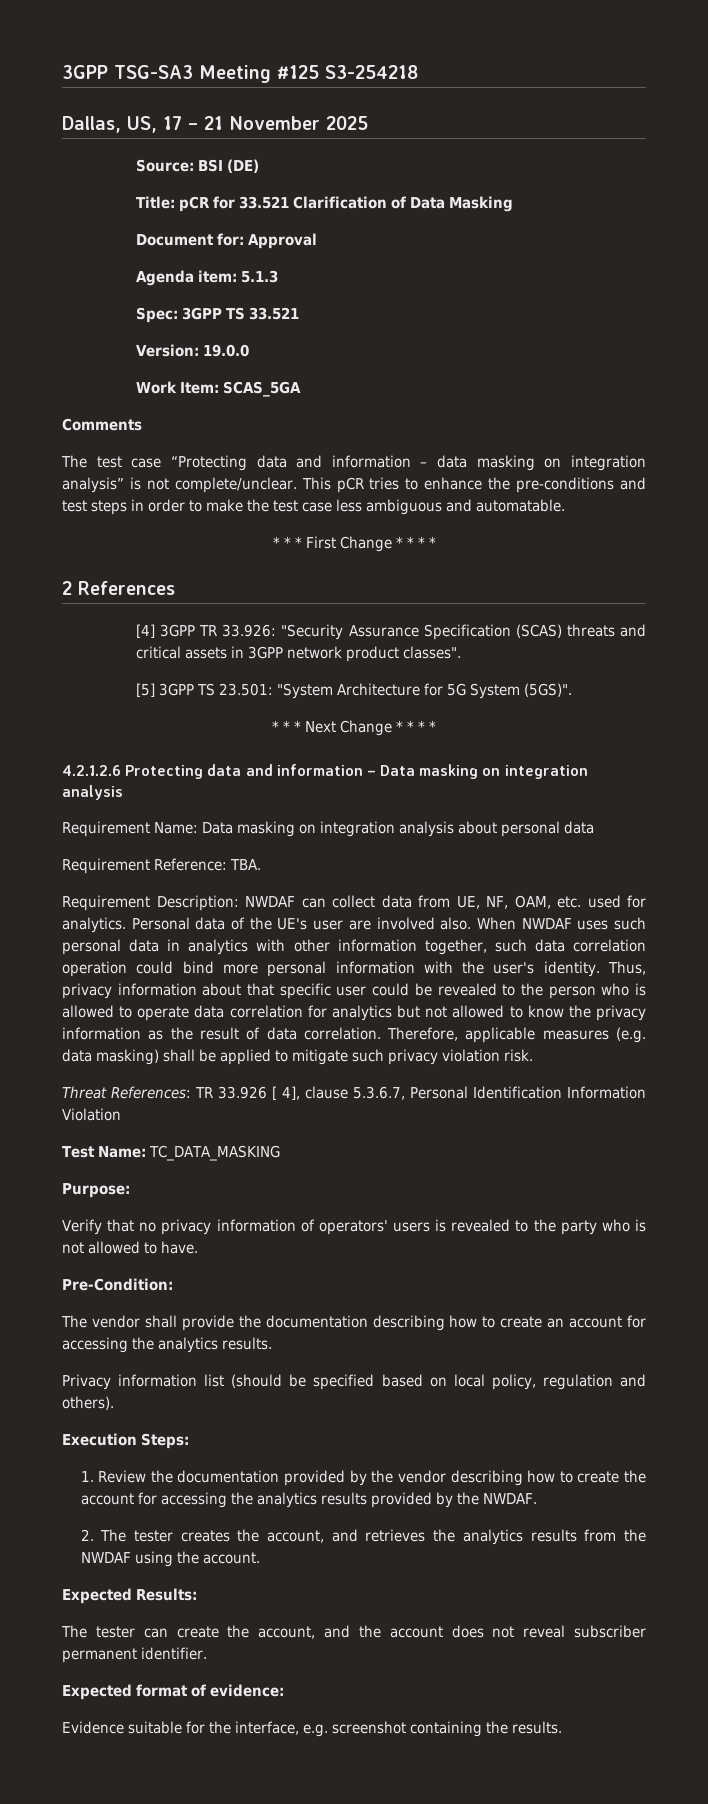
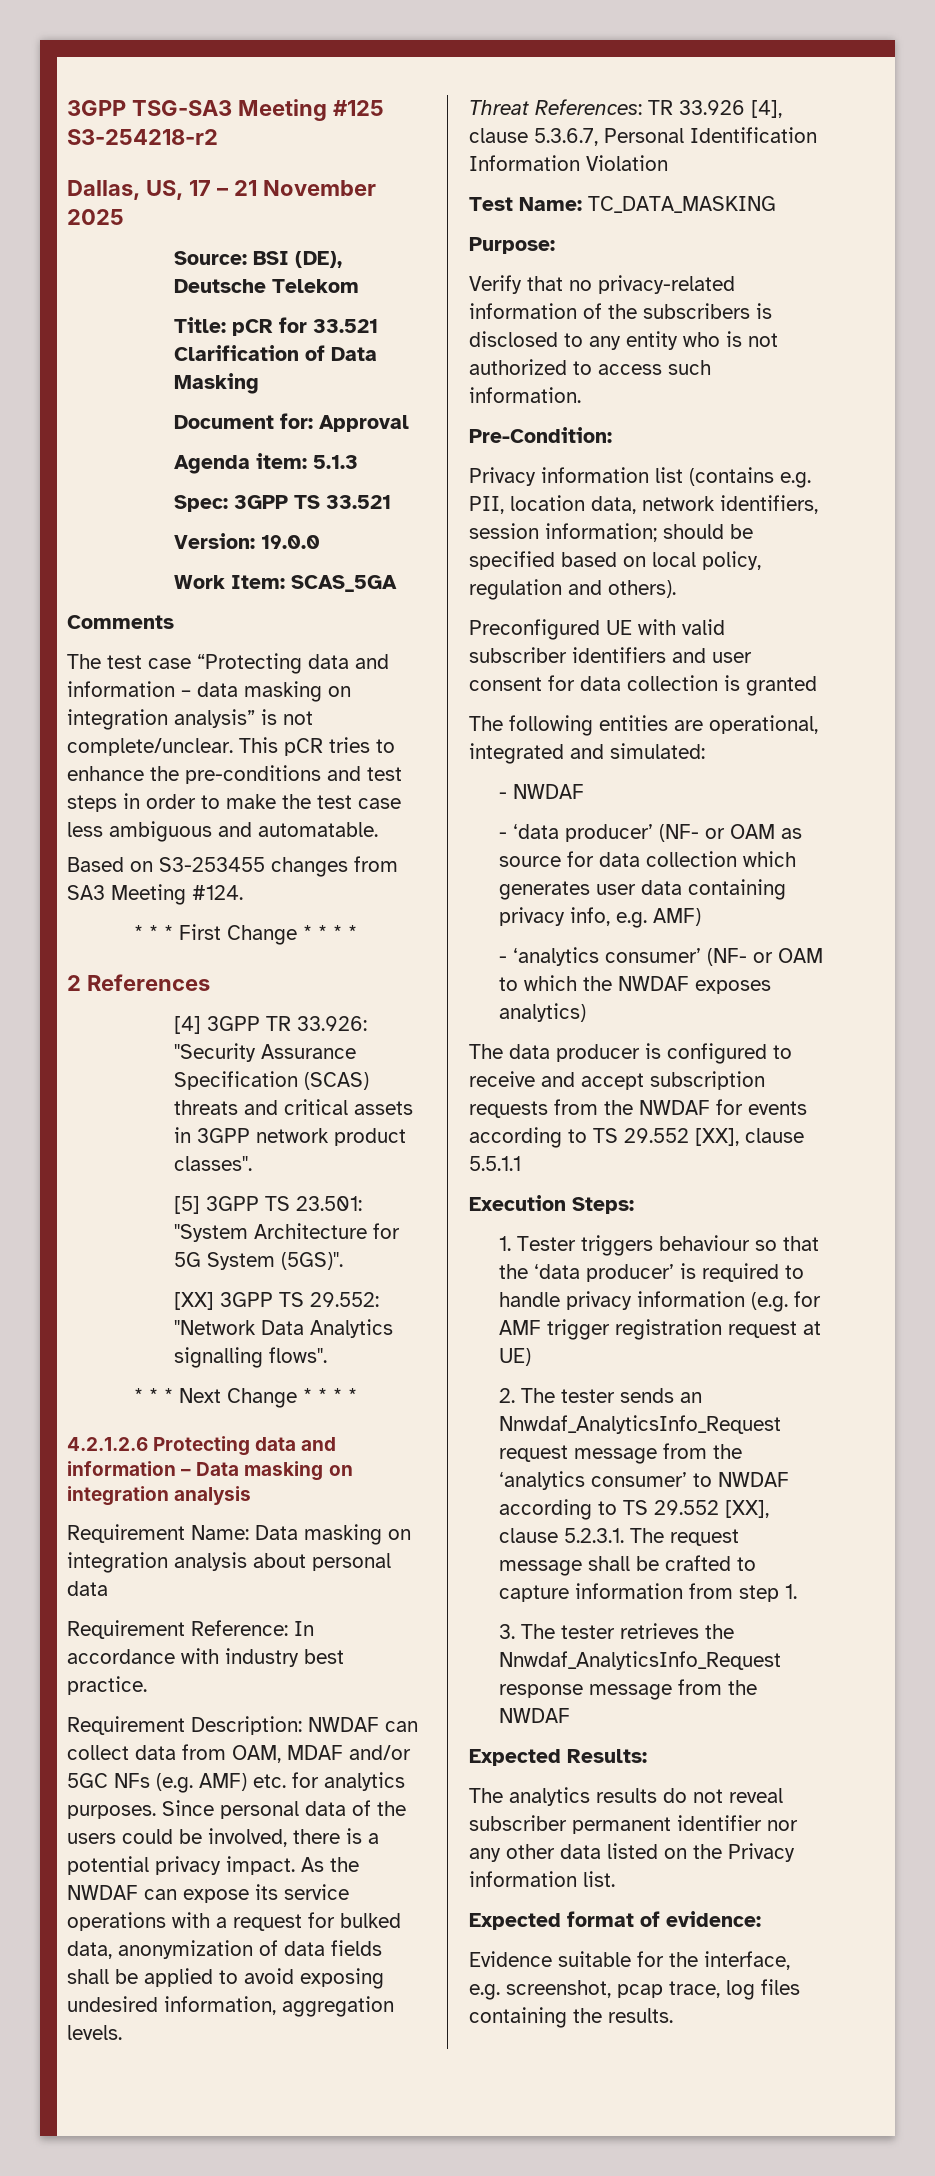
- 3GPP TSG-SA3 Meeting #125 S3-254218
+ 3GPP TSG-SA3 Meeting #125 S3-254218-r2
- Source: BSI (DE)
+ Source: BSI (DE), Deutsche Telekom
+ Based on S3-253455 changes from SA3 Meeting #124.
+ [XX] 3GPP TS 29.552: "Network Data Analytics signalling flows".
- Requirement Reference: TBA.
+ Requirement Reference: In accordance with industry best practice.
- Requirement Description: NWDAF can collect data from UE, NF, OAM, etc. used for analytics. Personal data of the UE's user are involved also. When NWDAF uses such personal data in analytics with other information together, such data correlation operation could bind more personal information with the user's identity. Thus, privacy information about that specific user could be revealed to the person who is allowed to operate data correlation for analytics but not allowed to know the privacy information as the result of data correlation. Therefore, applicable measures (e.g. data masking) shall be applied to mitigate such privacy violation risk.
+ Requirement Description: NWDAF can collect data from OAM, MDAF and/or 5GC NFs (e.g. AMF) etc. for analytics purposes. Since personal data of the users could be involved, there is a potential privacy impact. As the NWDAF can expose its service operations with a request for bulked data, anonymization of data fields shall be applied to avoid exposing undesired information, aggregation levels.
- Threat References: TR 33.926 [ 4], clause 5.3.6.7, Personal Identification Information Violation
+ Threat References: TR 33.926 [4], clause 5.3.6.7, Personal Identification Information Violation
- Verify that no privacy information of operators' users is revealed to the party who is not allowed to have.
+ Verify that no privacy-related information of the subscribers is disclosed to any entity who is not authorized to access such information.
  Pre-Condition:
- The vendor shall provide the documentation describing how to create an account for accessing the analytics results.
- Privacy information list (should be specified based on local policy, regulation and others).
+ Privacy information list (contains e.g. PII, location data, network identifiers, session information; should be specified based on local policy, regulation and others).
+ Preconfigured UE with valid subscriber identifiers and user consent for data collection is granted
+ The following entities are operational, integrated and simulated:
+ - NWDAF
+ - ‘data producer’ (NF- or OAM as source for data collection which generates user data containing privacy info, e.g. AMF)
+ - ‘analytics consumer’ (NF- or OAM to which the NWDAF exposes analytics)
+ The data producer is configured to receive and accept subscription requests from the NWDAF for events according to TS 29.552 [XX], clause 5.5.1.1
  Execution Steps:
- 1. Review the documentation provided by the vendor describing how to create the account for accessing the analytics results provided by the NWDAF.
- 2. The tester creates the account, and retrieves the analytics results from the NWDAF using the account.
+ 1. Tester triggers behaviour so that the ‘data producer’ is required to handle privacy information (e.g. for AMF trigger registration request at UE)
+ 2. The tester sends an Nnwdaf_AnalyticsInfo_Request request message from the ‘analytics consumer’ to NWDAF according to TS 29.552 [XX], clause 5.2.3.1. The request message shall be crafted to capture information from step 1.
+ 3. The tester retrieves the Nnwdaf_AnalyticsInfo_Request response message from the NWDAF
- The tester can create the account, and the account does not reveal subscriber permanent identifier.
+ The analytics results do not reveal subscriber permanent identifier nor any other data listed on the Privacy information list.
- Evidence suitable for the interface, e.g. screenshot containing the results.
+ Evidence suitable for the interface, e.g. screenshot, pcap trace, log files containing the results.

